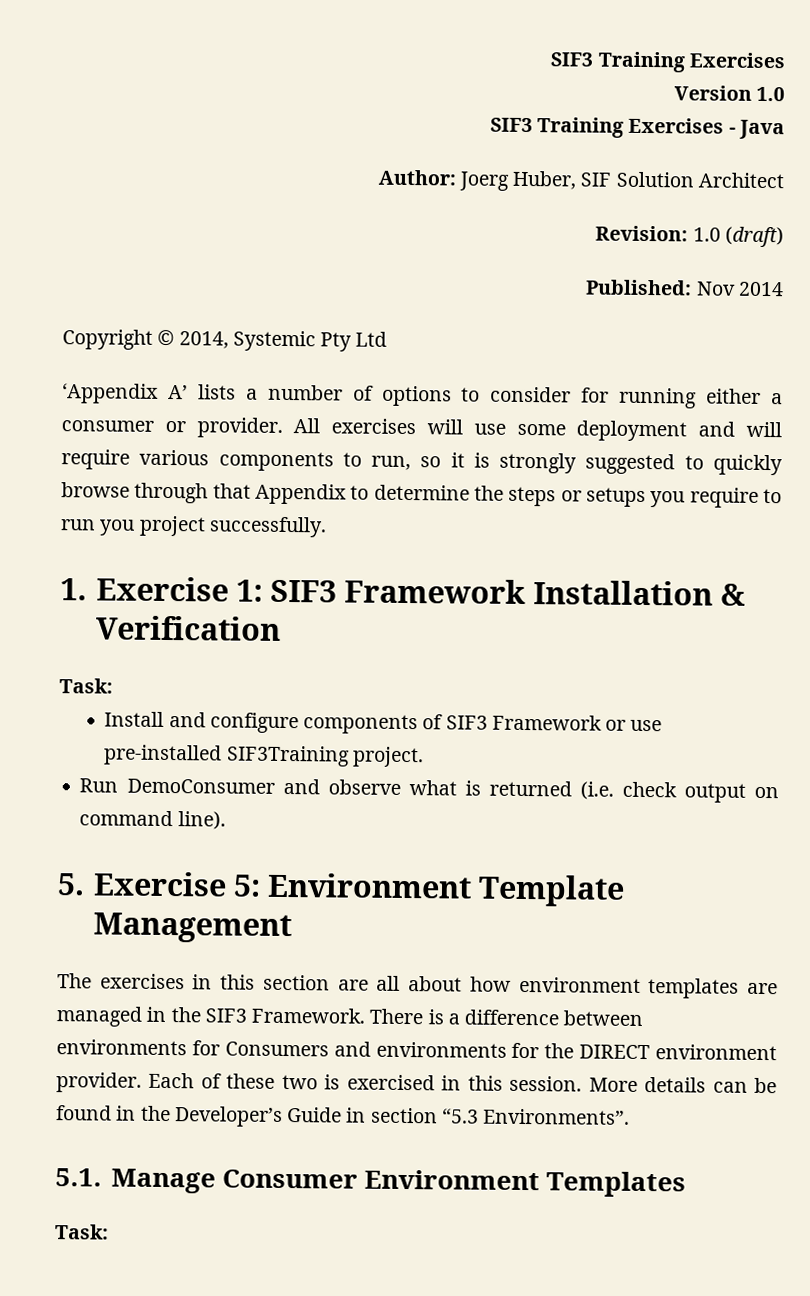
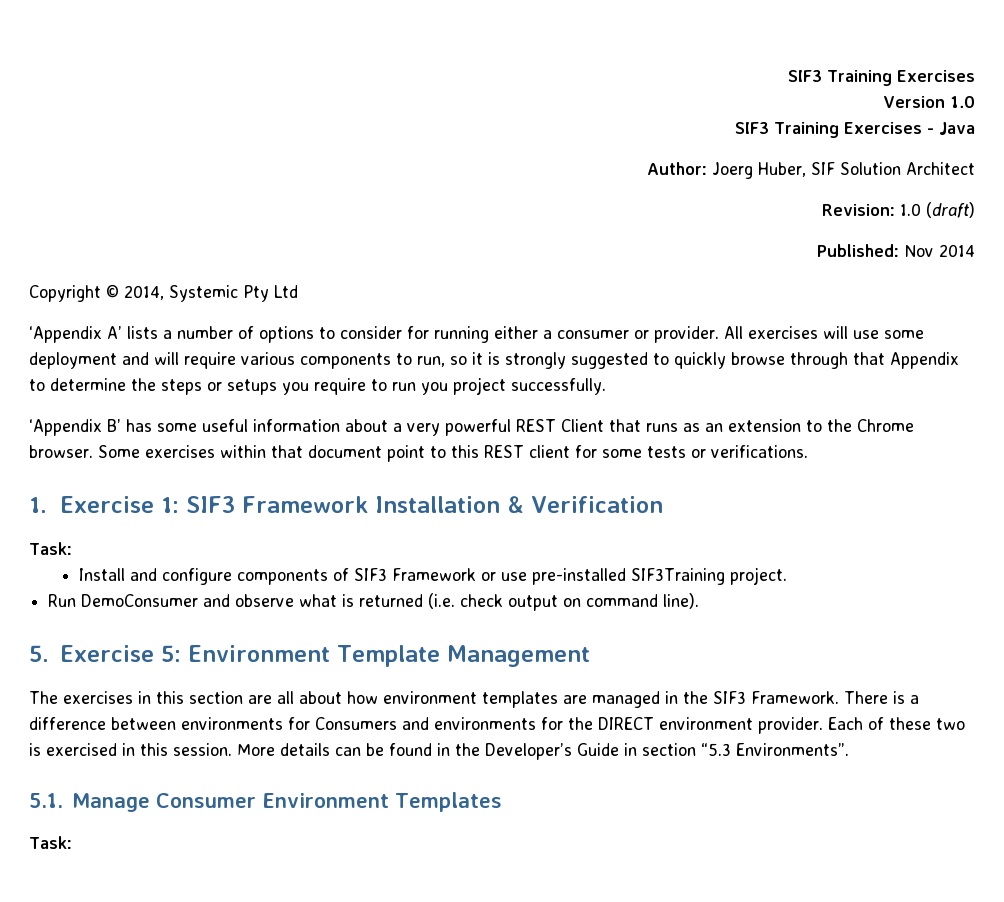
+ ‘Appendix B’ has some useful information about a very powerful REST Client that runs as an extension to the Chrome browser. Some exercises within that document point to this REST client for some tests or verifications.

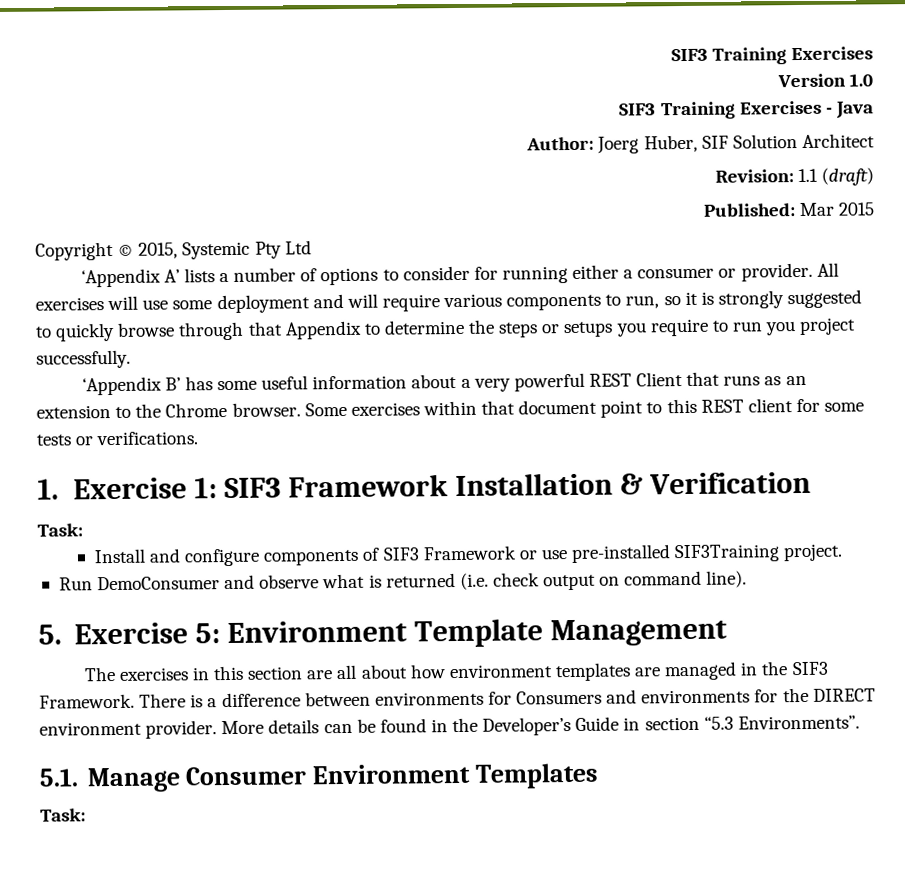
- Revision: 1.0 (draft)
+ Revision: 1.1 (draft)
- Published: Nov 2014
+ Published: Mar 2015
- Copyright © 2014, Systemic Pty Ltd
+ Copyright © 2015, Systemic Pty Ltd
- Each of these two is exercised in this session.

